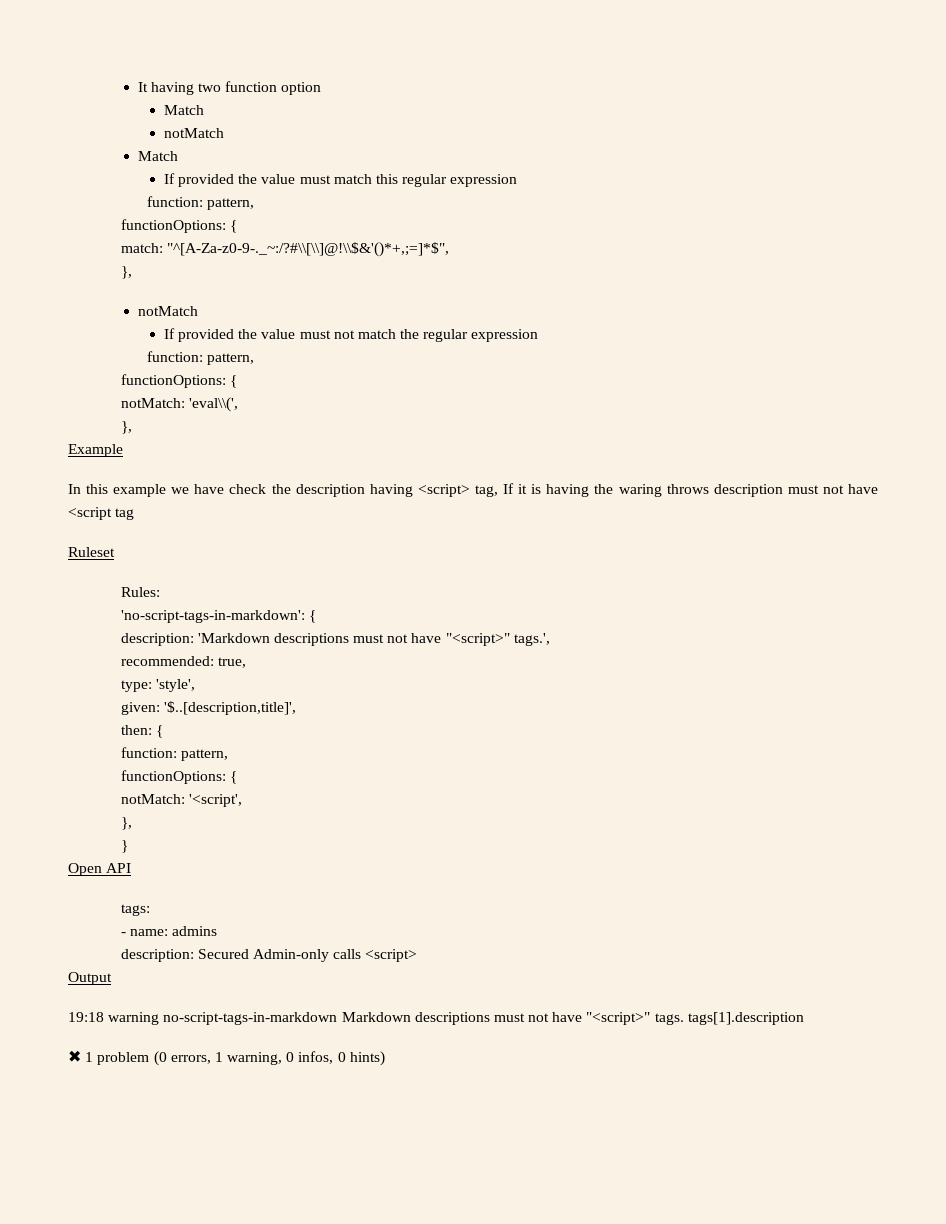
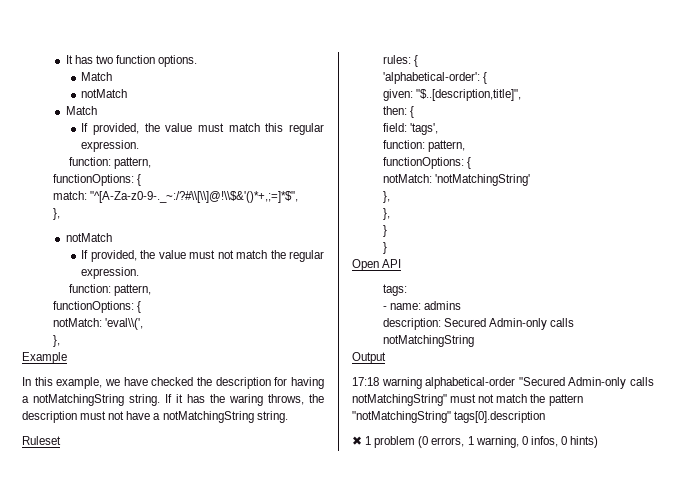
- It having two function option
+ It has two function options.
- If provided the value must match this regular expression
+ If provided, the value must match this regular expression.
- If provided the value must not match the regular expression
+ If provided, the value must not match the regular expression.
- In this example we have check the description having <script> tag, If it is having the waring throws description must not have <script tag
+ In this example, we have checked the description for having a notMatchingString string. If it has the waring throws, the description must not have a notMatchingString string.
- Rules:
- 'no-script-tags-in-markdown': {
- description: 'Markdown descriptions must not have "<script>" tags.',
- recommended: true,
- type: 'style',
+ rules: {
+ 'alphabetical-order': {
- given: '$..[description,title]',
+ given: "$..[description,title]",
  then: {
+ field: 'tags',
  function: pattern,
  functionOptions: {
- notMatch: '<script',
+ notMatch: 'notMatchingString'
  },
+ },
+ }
- description: Secured Admin-only calls <script>
+ description: Secured Admin-only calls notMatchingString
- 19:18 warning no-script-tags-in-markdown Markdown descriptions must not have "<script>" tags. tags[1].description
+ 17:18 warning alphabetical-order "Secured Admin-only calls notMatchingString" must not match the pattern "notMatchingString" tags[0].description

